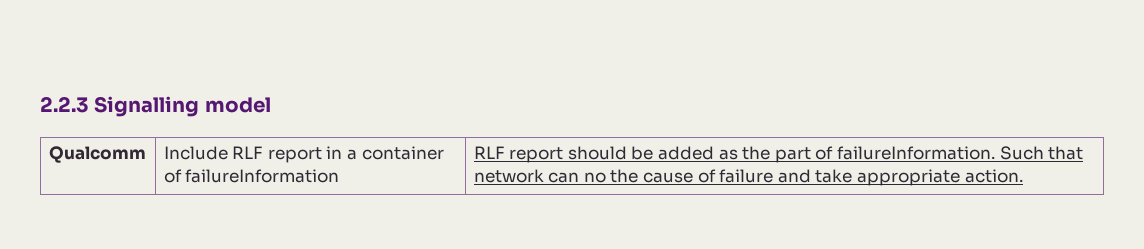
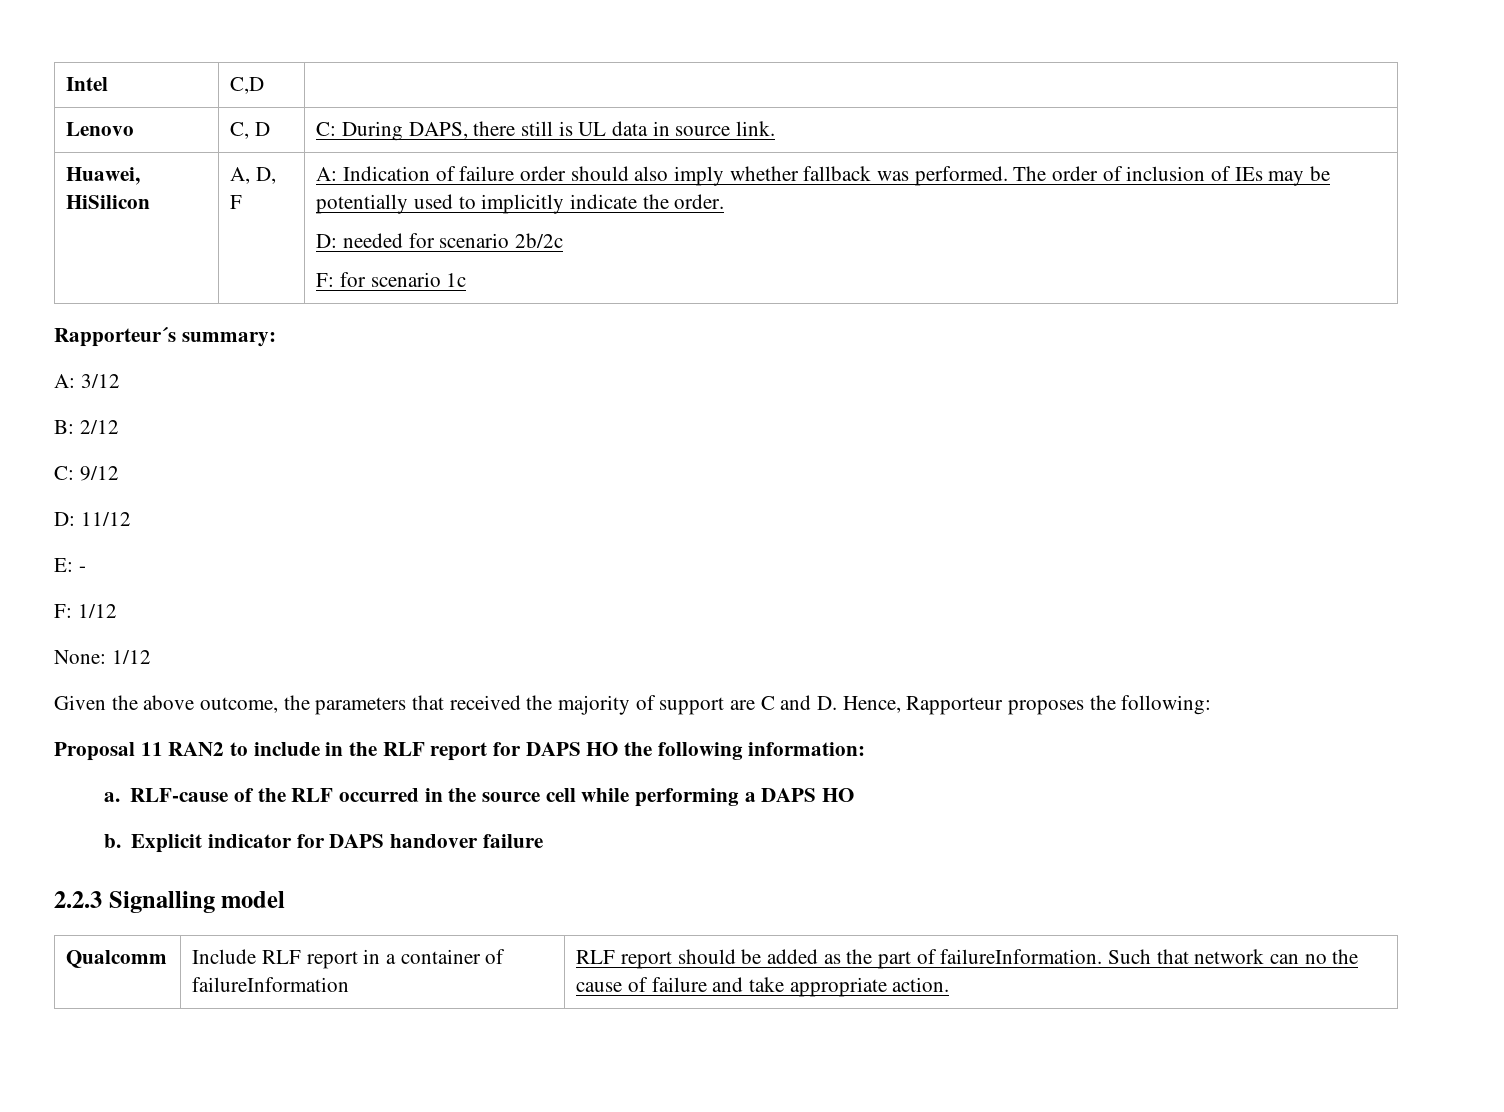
+ Intel | C,D |
+ Lenovo | C, D | C: During DAPS, there still is UL data in source link.
+ Huawei, HiSilicon | A, D, F | A: Indication of failure order should also imply whether fallback was performed. The order of inclusion of IEs may be potentially used to implicitly indicate the order.
+ D: needed for scenario 2b/2c
+ F: for scenario 1c
+ Rapporteur´s summary:
+ A: 3/12
+ B: 2/12
+ C: 9/12
+ D: 11/12
+ E: -
+ F: 1/12
+ None: 1/12
+ Given the above outcome, the parameters that received the majority of support are C and D. Hence, Rapporteur proposes the following:
+ Proposal 11 RAN2 to include in the RLF report for DAPS HO the following information:
+ a. RLF-cause of the RLF occurred in the source cell while performing a DAPS HO
+ b. Explicit indicator for DAPS handover failure

